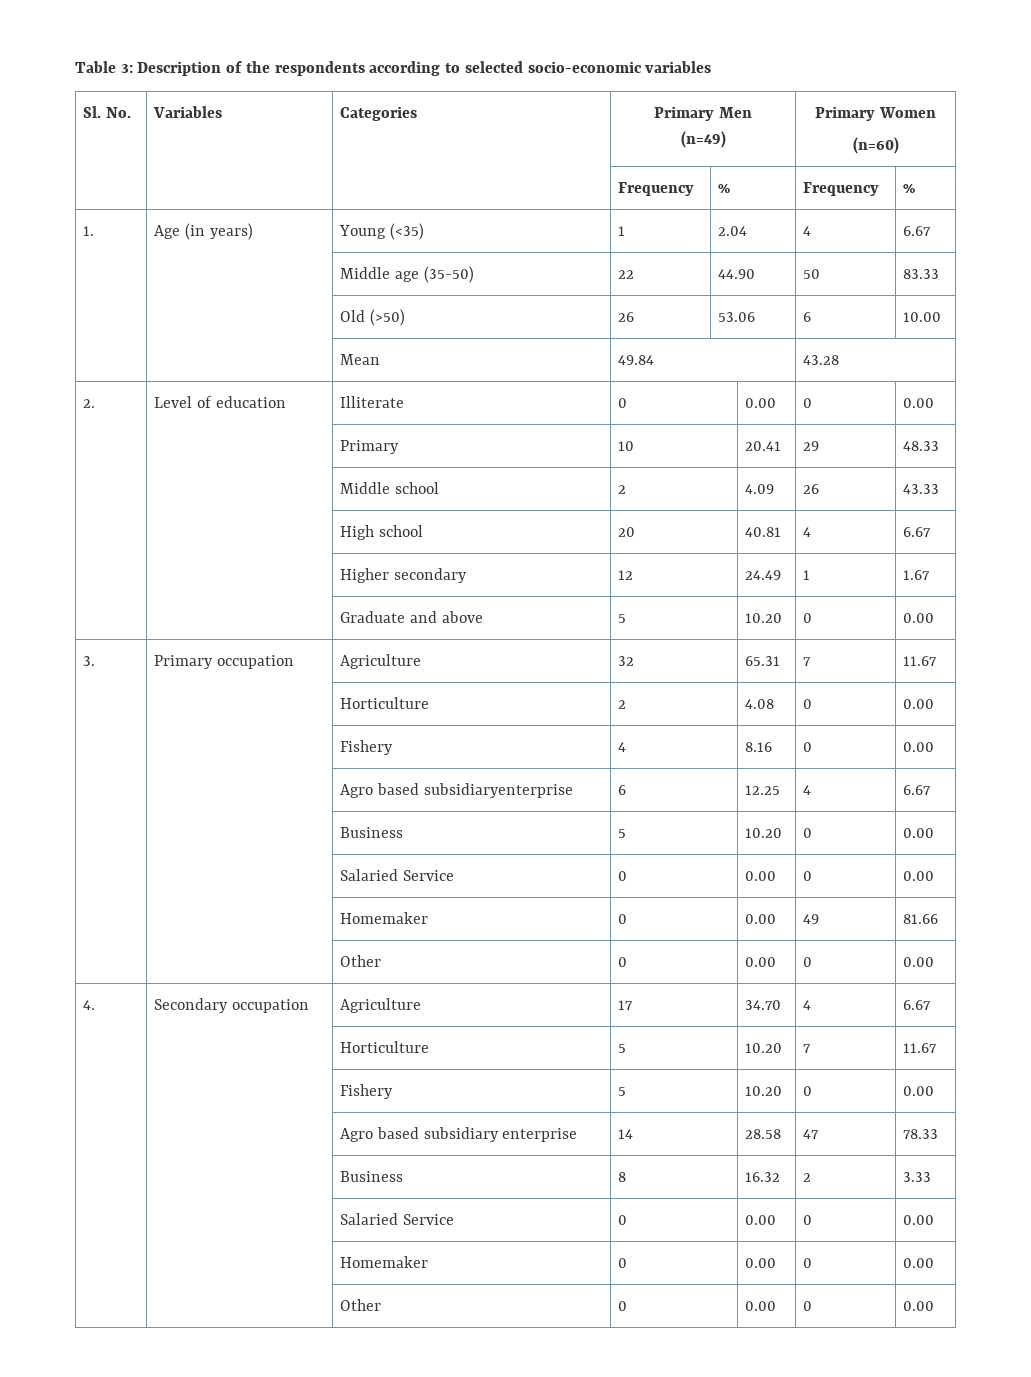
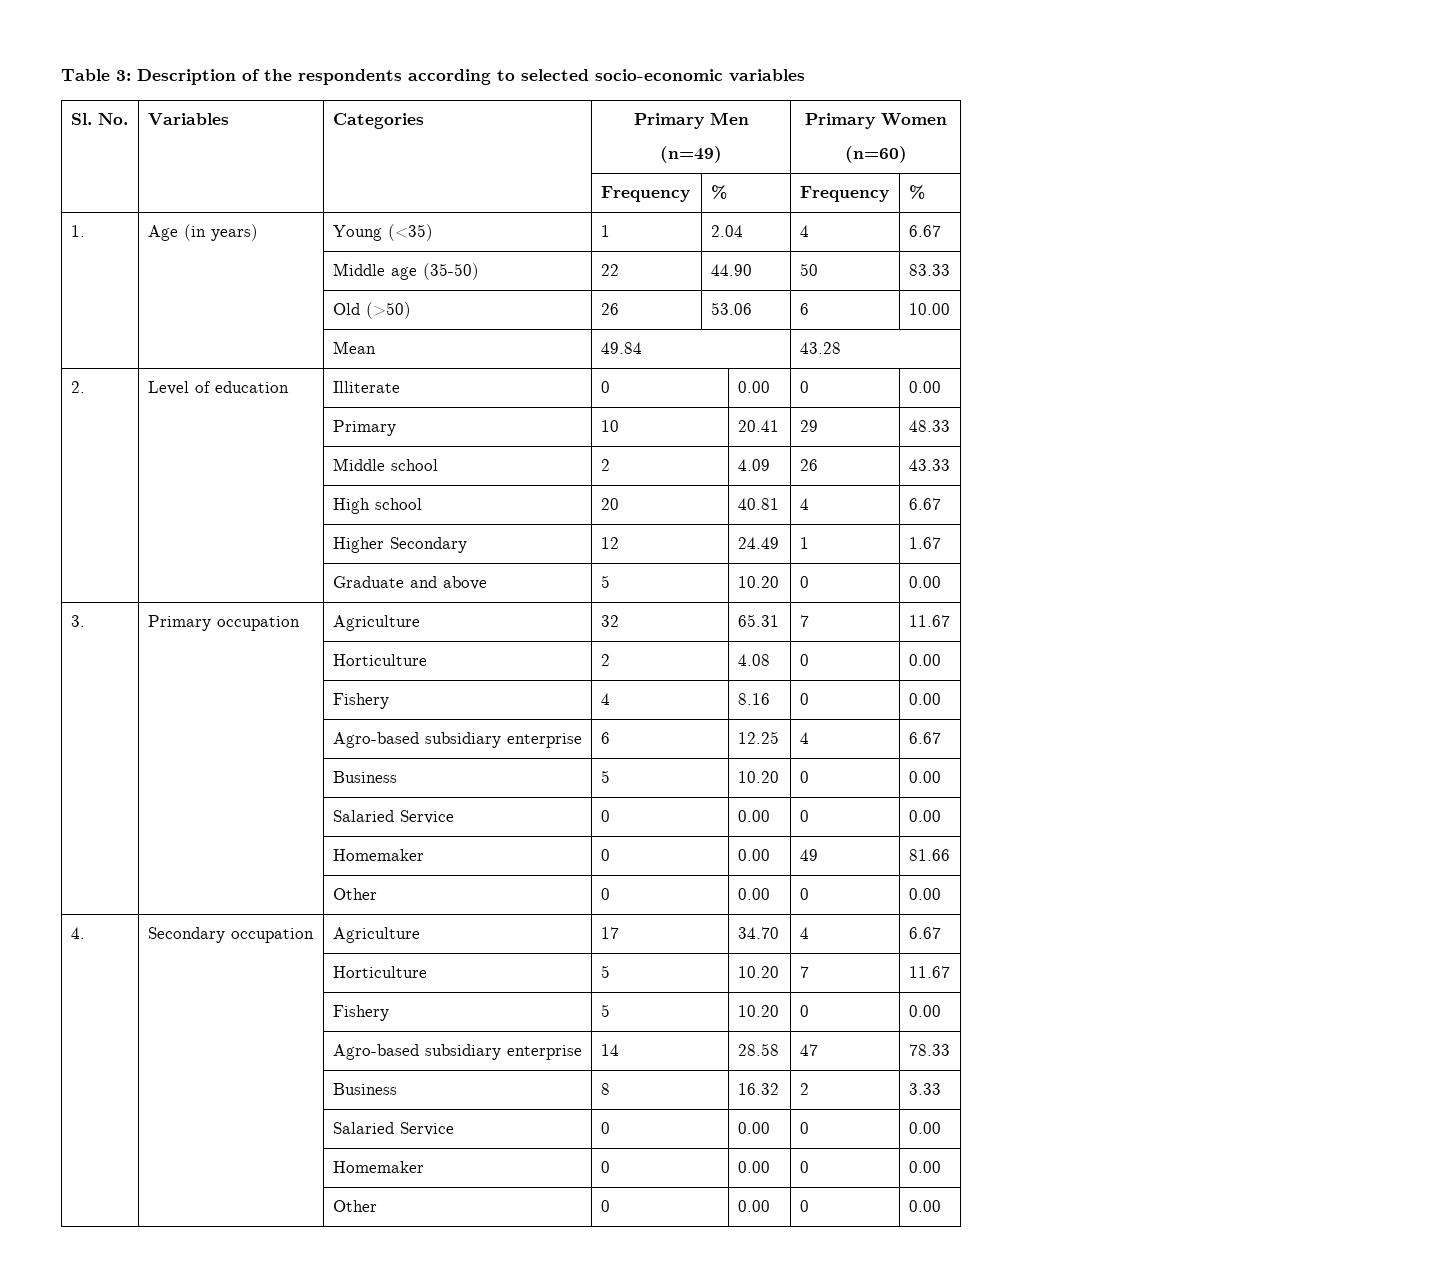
- | | Higher secondary | 12 | 24.49 | 1 | 1.67
+ | | Higher Secondary | 12 | 24.49 | 1 | 1.67
- | | Agro based subsidiaryenterprise | 6 | 12.25 | 4 | 6.67
+ | | Agro-based subsidiary enterprise | 6 | 12.25 | 4 | 6.67
- | | Agro based subsidiary enterprise | 14 | 28.58 | 47 | 78.33
+ | | Agro-based subsidiary enterprise | 14 | 28.58 | 47 | 78.33

